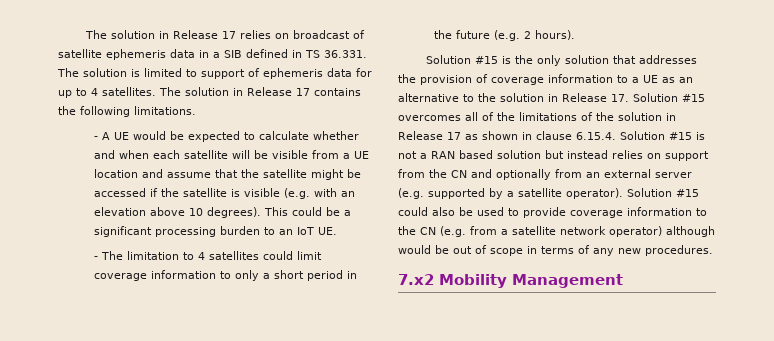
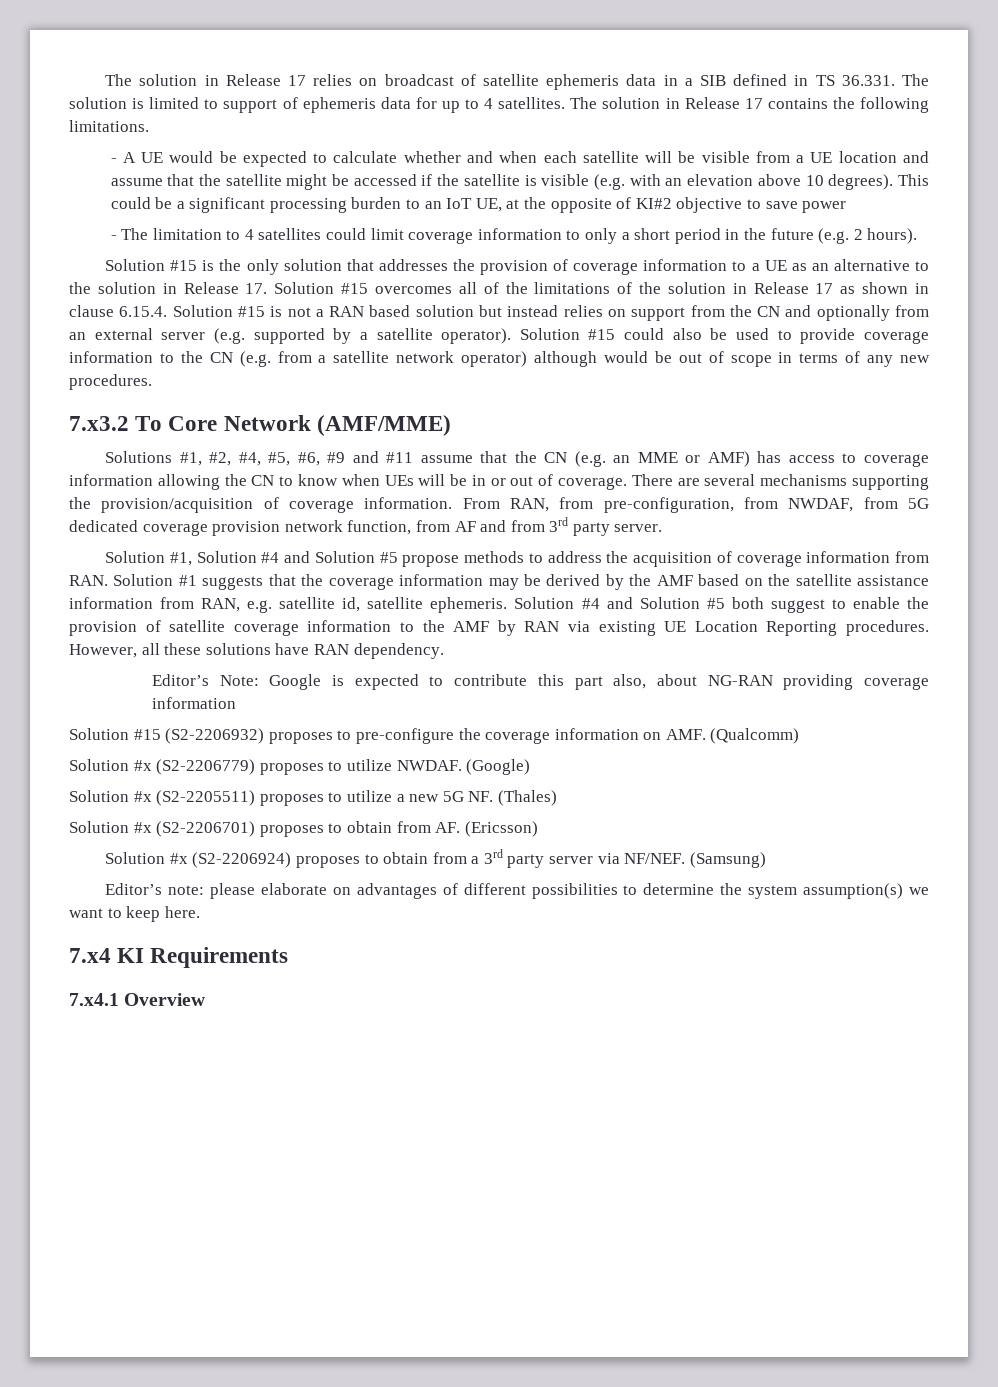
- This could be a significant processing burden to an IoT UE.
+ This could be a significant processing burden to an IoT UE, at the opposite of KI#2 objective to save power
- 7.x2 Mobility Management
+ 7.x3.2 To Core Network (AMF/MME)
+ Solutions #1, #2, #4, #5, #6, #9 and #11 assume that the CN (e.g. an MME or AMF) has access to coverage information allowing the CN to know when UEs will be in or out of coverage. There are several mechanisms supporting the provision/acquisition of coverage information. From RAN, from pre-configuration, from NWDAF, from 5G dedicated coverage provision network function, from AF and from 3rd party server.
+ Solution #1, Solution #4 and Solution #5 propose methods to address the acquisition of coverage information from RAN. Solution #1 suggests that the coverage information may be derived by the AMF based on the satellite assistance information from RAN, e.g. satellite id, satellite ephemeris. Solution #4 and Solution #5 both suggest to enable the provision of satellite coverage information to the AMF by RAN via existing UE Location Reporting procedures. However, all these solutions have RAN dependency.
+ Editor’s Note: Google is expected to contribute this part also, about NG-RAN providing coverage information
+ Solution #15 (S2-2206932) proposes to pre-configure the coverage information on AMF. (Qualcomm)
+ Solution #x (S2-2206779) proposes to utilize NWDAF. (Google)
+ Solution #x (S2-2205511) proposes to utilize a new 5G NF. (Thales)
+ Solution #x (S2-2206701) proposes to obtain from AF. (Ericsson)
+ Solution #x (S2-2206924) proposes to obtain from a 3rd party server via NF/NEF. (Samsung)
+ Editor’s note: please elaborate on advantages of different possibilities to determine the system assumption(s) we want to keep here.
+ 7.x4 KI Requirements
+ 7.x4.1 Overview

